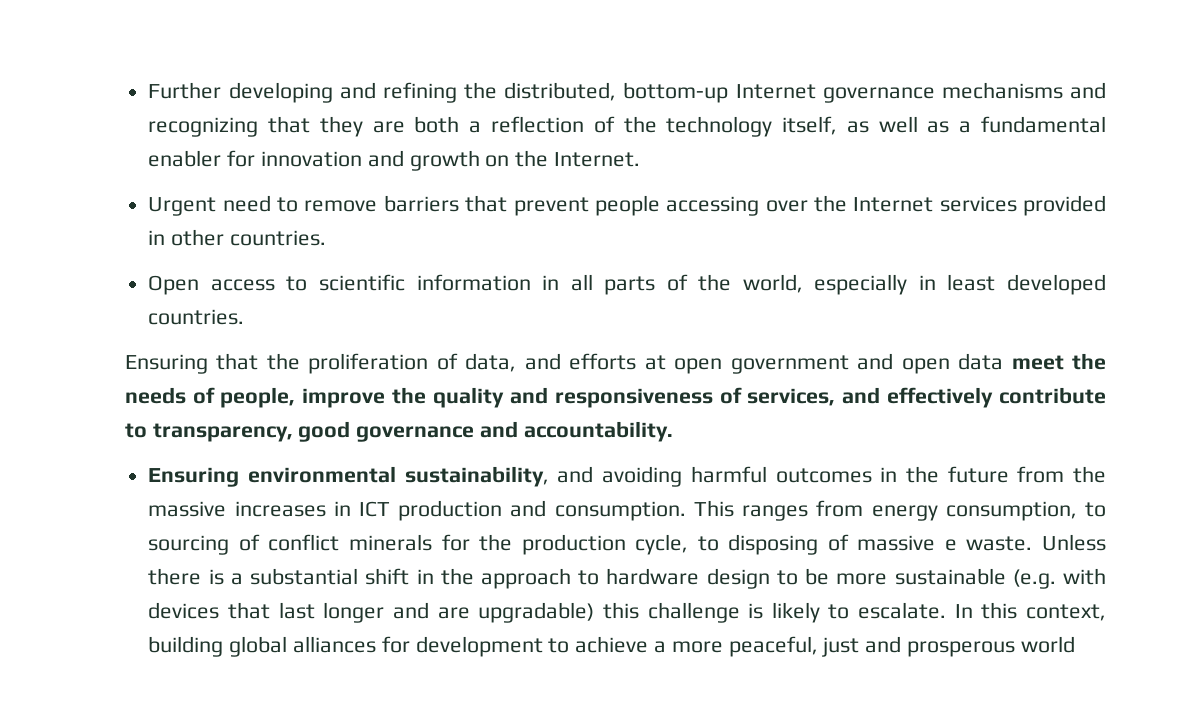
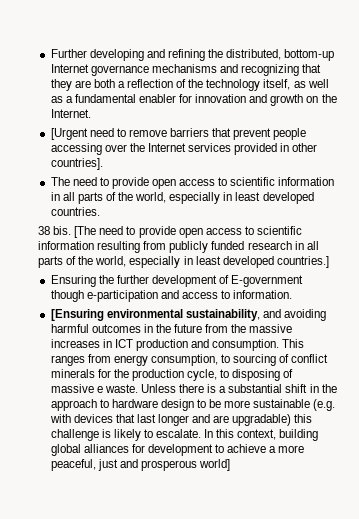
- Urgent need to remove barriers that prevent people accessing over the Internet services provided in other countries.
- Open access to scientific information in all parts of the world, especially in least developed countries.
+ [Urgent need to remove barriers that prevent people accessing over the Internet services provided in other countries].
+ The need to provide open access to scientific information in all parts of the world, especially in least developed countries.
- Ensuring that the proliferation of data, and efforts at open government and open data meet the needs of people, improve the quality and responsiveness of services, and effectively contribute to transparency, good governance and accountability.
- Ensuring environmental sustainability, and avoiding harmful outcomes in the future from the massive increases in ICT production and consumption.
+ 38 bis. [The need to provide open access to scientific information resulting from publicly funded research in all parts of the world, especially in least developed countries.]
+ Ensuring the further development of E-government though e-participation and access to information.
+ [Ensuring environmental sustainability, and avoiding harmful outcomes in the future from the massive increases in ICT production and consumption.
- In this context, building global alliances for development to achieve a more peaceful, just and prosperous world
+ In this context, building global alliances for development to achieve a more peaceful, just and prosperous world]

